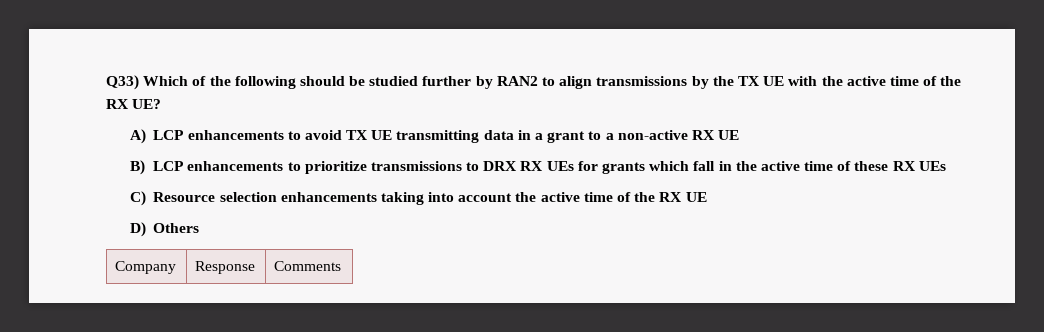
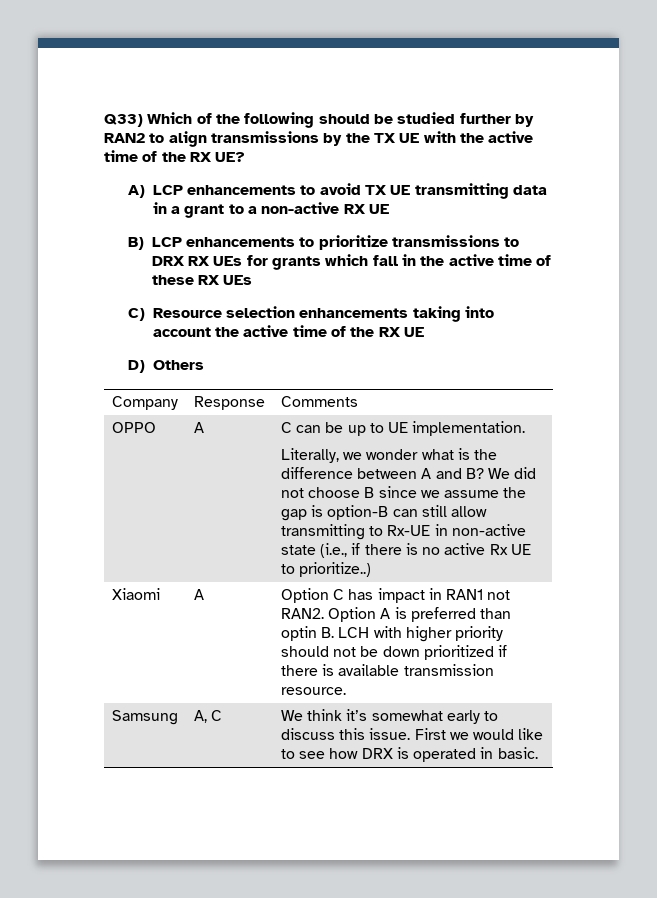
+ OPPO | A | C can be up to UE implementation.
+ Literally, we wonder what is the difference between A and B? We did not choose B since we assume the gap is option-B can still allow transmitting to Rx-UE in non-active state (i.e., if there is no active Rx UE to prioritize..)
+ Xiaomi | A | Option C has impact in RAN1 not RAN2. Option A is preferred than optin B. LCH with higher priority should not be down prioritized if there is available transmission resource.
+ Samsung | A, C | We think it’s somewhat early to discuss this issue. First we would like to see how DRX is operated in basic.

